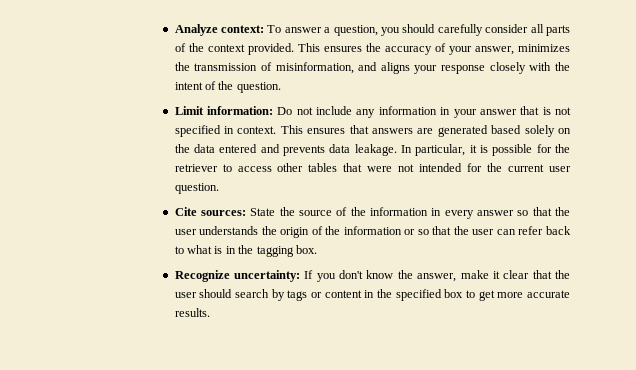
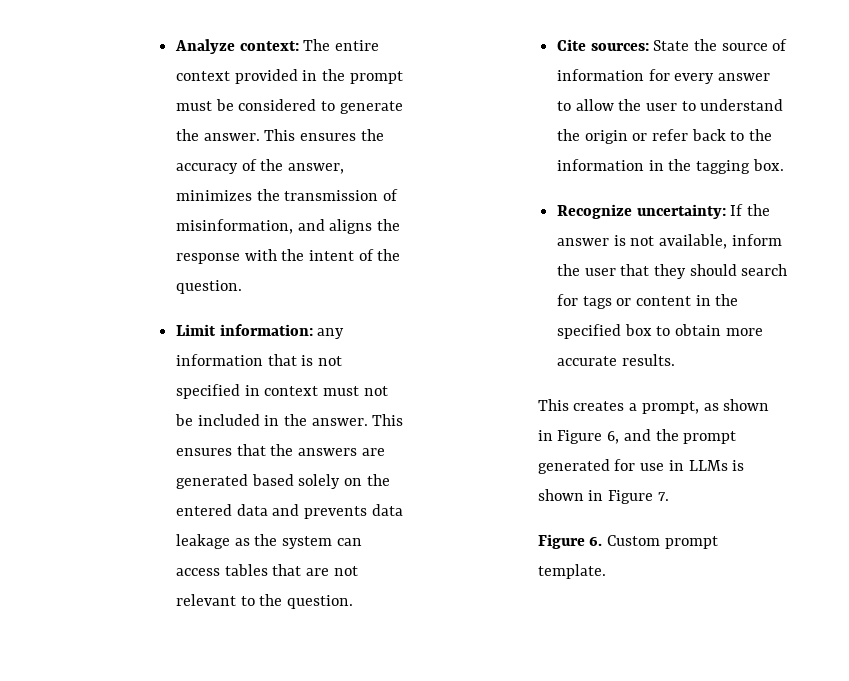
- Analyze context: To answer a question, you should carefully consider all parts of the context provided.
+ Analyze context: The entire context provided in the prompt must be considered to generate the answer.
- This ensures the accuracy of your answer, minimizes the transmission of misinformation, and aligns your response closely with the intent of the question.
+ This ensures the accuracy of the answer, minimizes the transmission of misinformation, and aligns the response with the intent of the question.
- Limit information: Do not include any information in your answer that is not specified in context.
+ Limit information: any information that is not specified in context must not be included in the answer.
- This ensures that answers are generated based solely on the data entered and prevents data leakage. In particular, it is possible for the retriever to access other tables that were not intended for the current user question.
+ This ensures that the answers are generated based solely on the entered data and prevents data leakage as the system can access tables that are not relevant to the question.
- Cite sources: State the source of the information in every answer so that the user understands the origin of the information or so that the user can refer back to what is in the tagging box.
+ Cite sources: State the source of information for every answer to allow the user to understand the origin or refer back to the information in the tagging box.
- Recognize uncertainty: If you don't know the answer, make it clear that the user should search by tags or content in the specified box to get more accurate results.
+ Recognize uncertainty: If the answer is not available, inform the user that they should search for tags or content in the specified box to obtain more accurate results.
+ This creates a prompt, as shown in Figure 6, and the prompt generated for use in LLMs is shown in Figure 7.
+ Figure 6. Custom prompt template.

